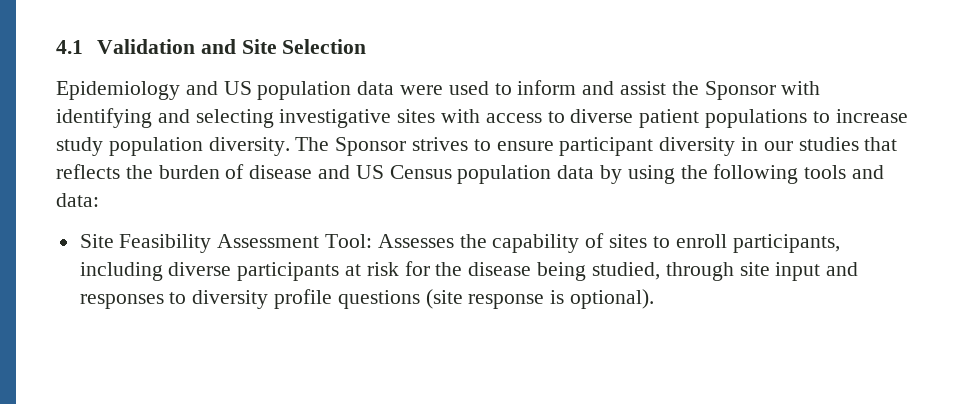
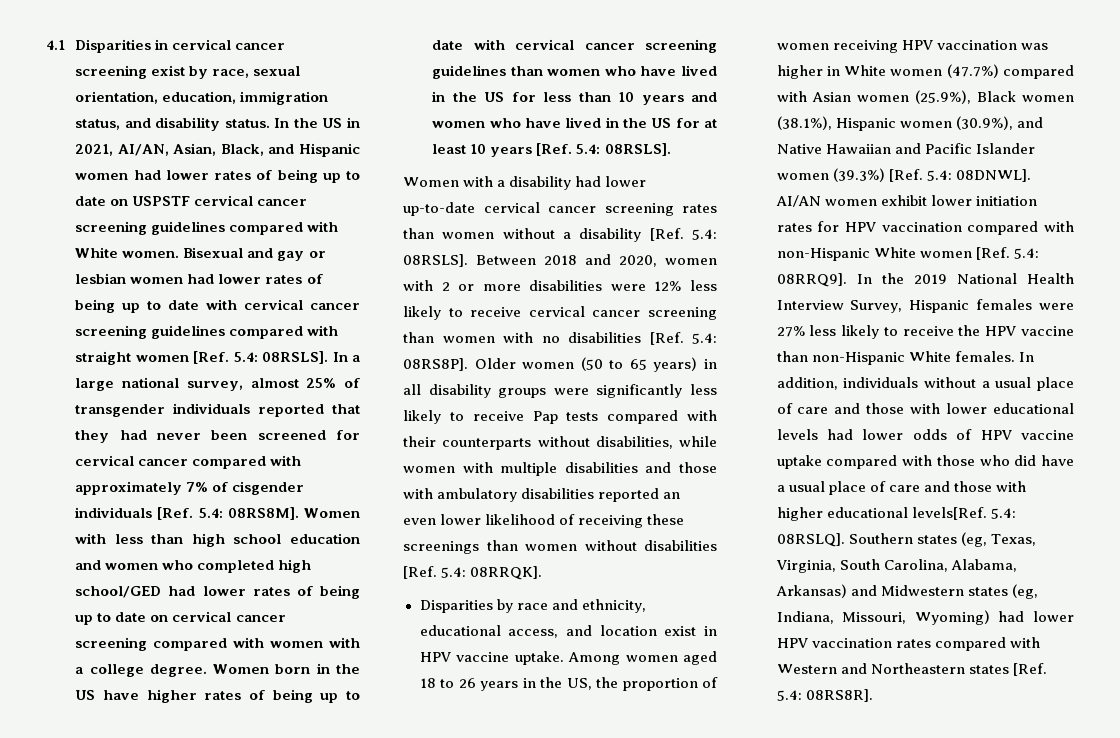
- 4.1 Validation and Site Selection
- Epidemiology and US population data were used to inform and assist the Sponsor with identifying and selecting investigative sites with access to diverse patient populations to increase study population diversity. The Sponsor strives to ensure participant diversity in our studies that reflects the burden of disease and US Census population data by using the following tools and data:
- Site Feasibility Assessment Tool: Assesses the capability of sites to enroll participants, including diverse participants at risk for the disease being studied, through site input and responses to diversity profile questions (site response is optional).
+ 4.1 Disparities in cervical cancer screening exist by race, sexual orientation, education, immigration status, and disability status. In the US in 2021, AI/AN, Asian, Black, and Hispanic women had lower rates of being up to date on USPSTF cervical cancer screening guidelines compared with White women. Bisexual and gay or lesbian women had lower rates of being up to date with cervical cancer screening guidelines compared with straight women [Ref. 5.4: 08RSLS]. In a large national survey, almost 25% of transgender individuals reported that they had never been screened for cervical cancer compared with approximately 7% of cisgender individuals [Ref. 5.4: 08RS8M]. Women with less than high school education and women who completed high school/GED had lower rates of being up to date on cervical cancer screening compared with women with a college degree. Women born in the US have higher rates of being up to date with cervical cancer screening guidelines than women who have lived in the US for less than 10 years and women who have lived in the US for at least 10 years [Ref. 5.4: 08RSLS].
+ Women with a disability had lower up-to-date cervical cancer screening rates than women without a disability [Ref. 5.4: 08RSLS]. Between 2018 and 2020, women with 2 or more disabilities were 12% less likely to receive cervical cancer screening than women with no disabilities [Ref. 5.4: 08RS8P]. Older women (50 to 65 years) in all disability groups were significantly less likely to receive Pap tests compared with their counterparts without disabilities, while women with multiple disabilities and those with ambulatory disabilities reported an even lower likelihood of receiving these screenings than women without disabilities [Ref. 5.4: 08RRQK].
+ Disparities by race and ethnicity, educational access, and location exist in HPV vaccine uptake. Among women aged 18 to 26 years in the US, the proportion of women receiving HPV vaccination was higher in White women (47.7%) compared with Asian women (25.9%), Black women (38.1%), Hispanic women (30.9%), and Native Hawaiian and Pacific Islander women (39.3%) [Ref. 5.4: 08DNWL]. AI/AN women exhibit lower initiation rates for HPV vaccination compared with non-Hispanic White women [Ref. 5.4: 08RRQ9]. In the 2019 National Health Interview Survey, Hispanic females were 27% less likely to receive the HPV vaccine than non-Hispanic White females. In addition, individuals without a usual place of care and those with lower educational levels had lower odds of HPV vaccine uptake compared with those who did have a usual place of care and those with higher educational levels[Ref. 5.4: 08RSLQ]. Southern states (eg, Texas, Virginia, South Carolina, Alabama, Arkansas) and Midwestern states (eg, Indiana, Missouri, Wyoming) had lower HPV vaccination rates compared with Western and Northeastern states [Ref. 5.4: 08RS8R].

